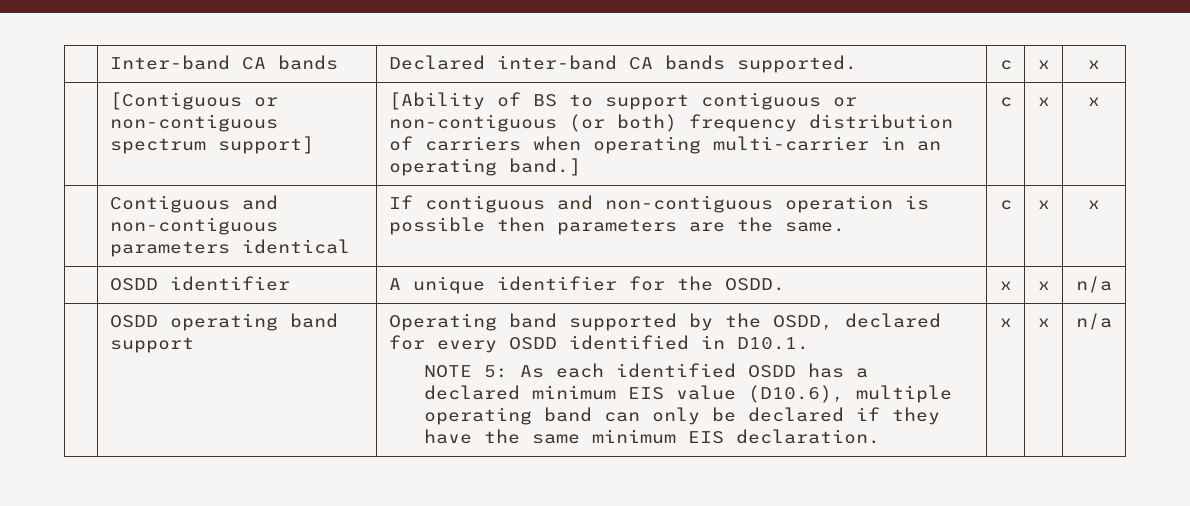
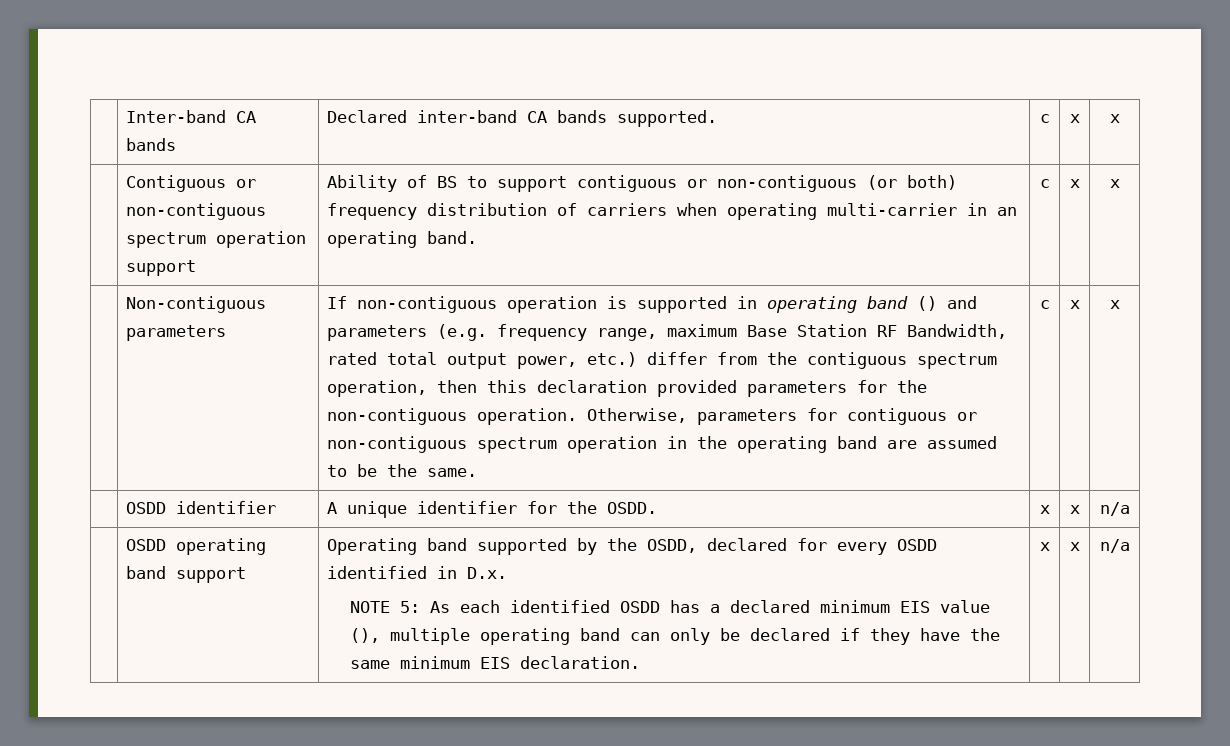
- | [Contiguous or non-contiguous spectrum support] | [Ability of BS to support contiguous or non-contiguous (or both) frequency distribution of carriers when operating multi-carrier in an operating band.] | c | x | x
- | Contiguous and non-contiguous parameters identical | If contiguous and non-contiguous operation is possible then parameters are the same. | c | x | x
+ | Contiguous or non-contiguous spectrum operation support | Ability of BS to support contiguous or non-contiguous (or both) frequency distribution of carriers when operating multi-carrier in an operating band. | c | x | x
+ | Non-contiguous parameters | If non-contiguous operation is supported in operating band () and parameters (e.g. frequency range, maximum Base Station RF Bandwidth, rated total output power, etc.) differ from the contiguous spectrum operation, then this declaration provided parameters for the non-contiguous operation. Otherwise, parameters for contiguous or non-contiguous spectrum operation in the operating band are assumed to be the same. | c | x | x
- Operating band supported by the OSDD, declared for every OSDD identified in D10.1.
+ Operating band supported by the OSDD, declared for every OSDD identified in D.x.
- NOTE 5: As each identified OSDD has a declared minimum EIS value (D10.6), multiple operating band can only be declared if they have the same minimum EIS declaration.
+ NOTE 5: As each identified OSDD has a declared minimum EIS value (), multiple operating band can only be declared if they have the same minimum EIS declaration.

